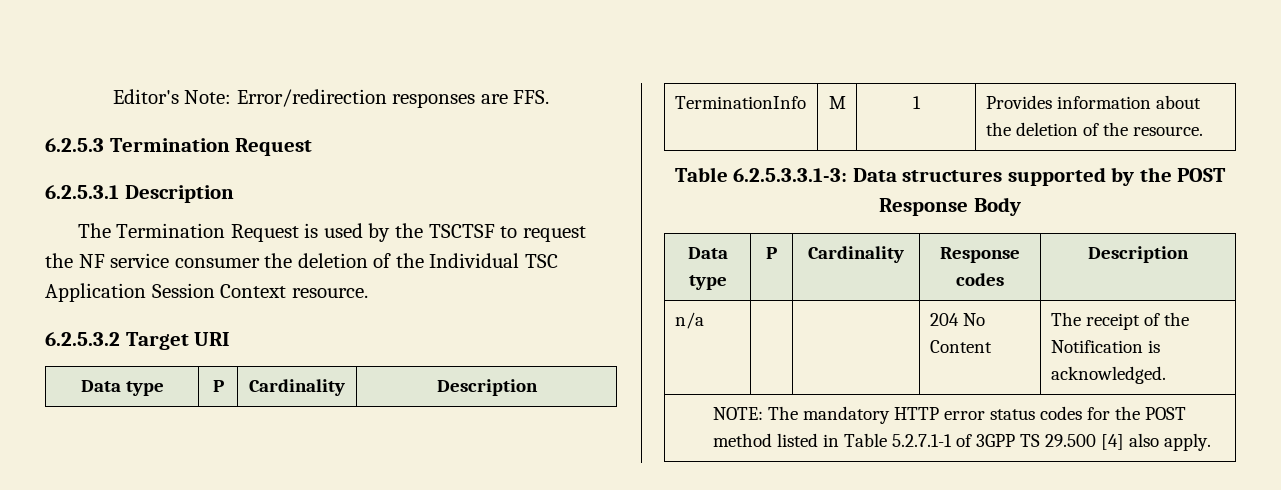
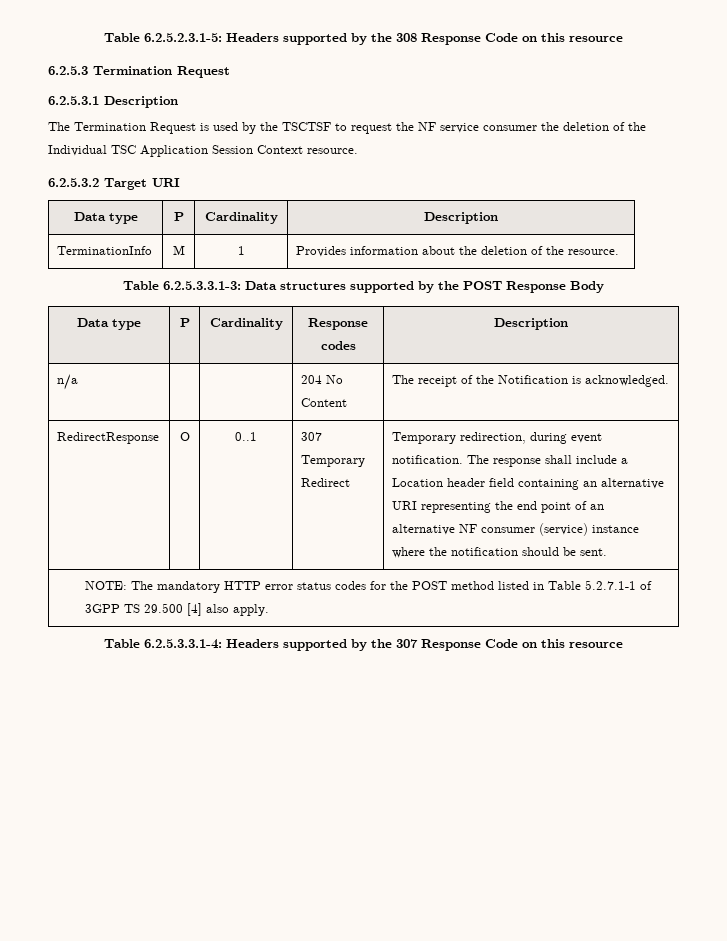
- Editor's Note: Error/redirection responses are FFS.
+ Table 6.2.5.2.3.1-5: Headers supported by the 308 Response Code on this resource
+ RedirectResponse | O | 0..1 | 307 Temporary Redirect | Temporary redirection, during event notification. The response shall include a Location header field containing an alternative URI representing the end point of an alternative NF consumer (service) instance where the notification should be sent.
+ Table 6.2.5.3.3.1-4: Headers supported by the 307 Response Code on this resource

